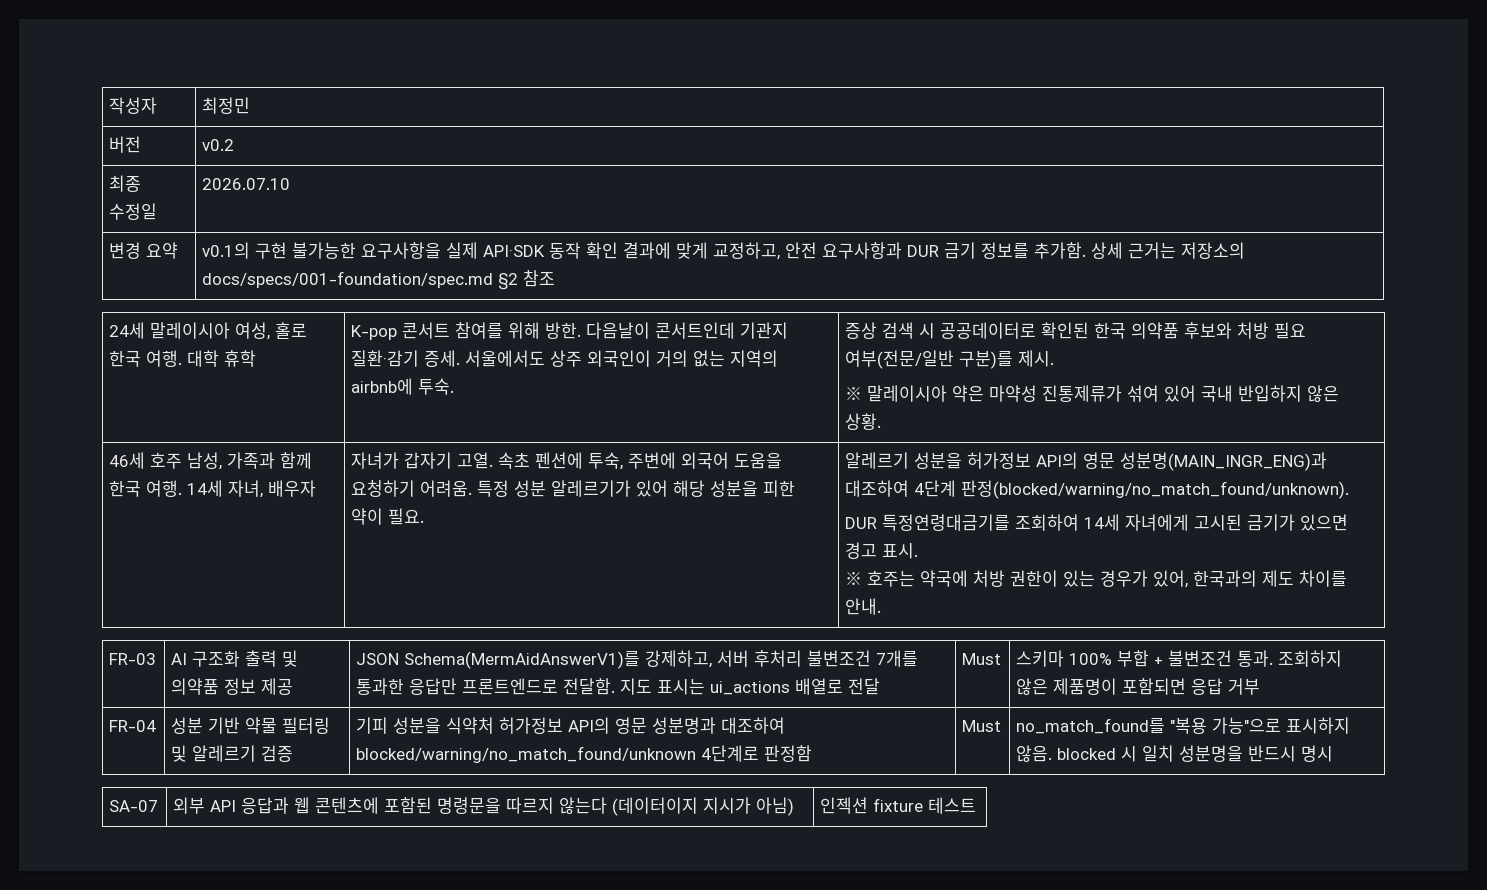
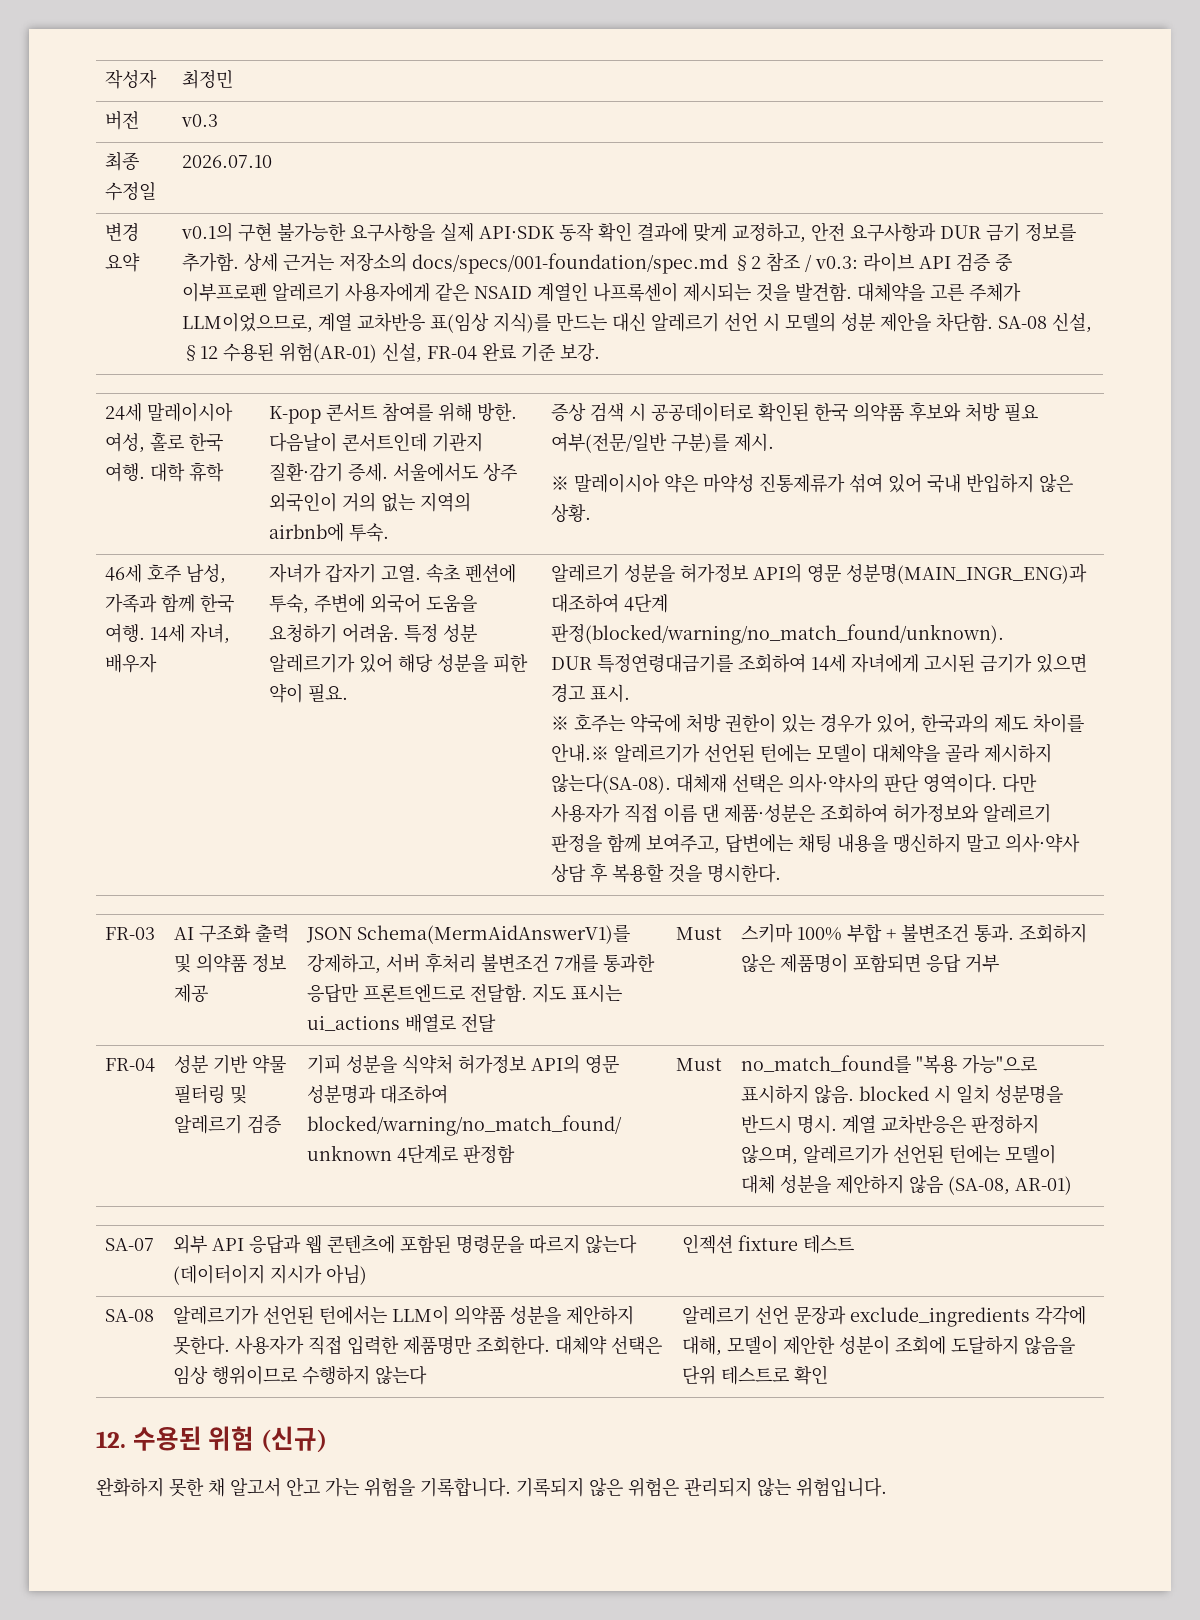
- 버전 | v0.2
+ 버전 | v0.3
- 상세 근거는 저장소의 docs/specs/001-foundation/spec.md §2 참조
+ 상세 근거는 저장소의 docs/specs/001-foundation/spec.md §2 참조 / v0.3: 라이브 API 검증 중 이부프로펜 알레르기 사용자에게 같은 NSAID 계열인 나프록센이 제시되는 것을 발견함. 대체약을 고른 주체가 LLM이었으므로, 계열 교차반응 표(임상 지식)를 만드는 대신 알레르기 선언 시 모델의 성분 제안을 차단함. SA-08 신설, §12 수용된 위험(AR-01) 신설, FR-04 완료 기준 보강.
- ※ 호주는 약국에 처방 권한이 있는 경우가 있어, 한국과의 제도 차이를 안내.
+ ※ 호주는 약국에 처방 권한이 있는 경우가 있어, 한국과의 제도 차이를 안내.※ 알레르기가 선언된 턴에는 모델이 대체약을 골라 제시하지 않는다(SA-08). 대체재 선택은 의사·약사의 판단 영역이다. 다만 사용자가 직접 이름 댄 제품·성분은 조회하여 허가정보와 알레르기 판정을 함께 보여주고, 답변에는 채팅 내용을 맹신하지 말고 의사·약사 상담 후 복용할 것을 명시한다.
- no_match_found를 "복용 가능"으로 표시하지 않음. blocked 시 일치 성분명을 반드시 명시
+ no_match_found를 "복용 가능"으로 표시하지 않음. blocked 시 일치 성분명을 반드시 명시. 계열 교차반응은 판정하지 않으며, 알레르기가 선언된 턴에는 모델이 대체 성분을 제안하지 않음 (SA-08, AR-01)
+ SA-08 | 알레르기가 선언된 턴에서는 LLM이 의약품 성분을 제안하지 못한다. 사용자가 직접 입력한 제품명만 조회한다. 대체약 선택은 임상 행위이므로 수행하지 않는다 | 알레르기 선언 문장과 exclude_ingredients 각각에 대해, 모델이 제안한 성분이 조회에 도달하지 않음을 단위 테스트로 확인
+ 12. 수용된 위험 (신규)
+ 완화하지 못한 채 알고서 안고 가는 위험을 기록합니다. 기록되지 않은 위험은 관리되지 않는 위험입니다.

